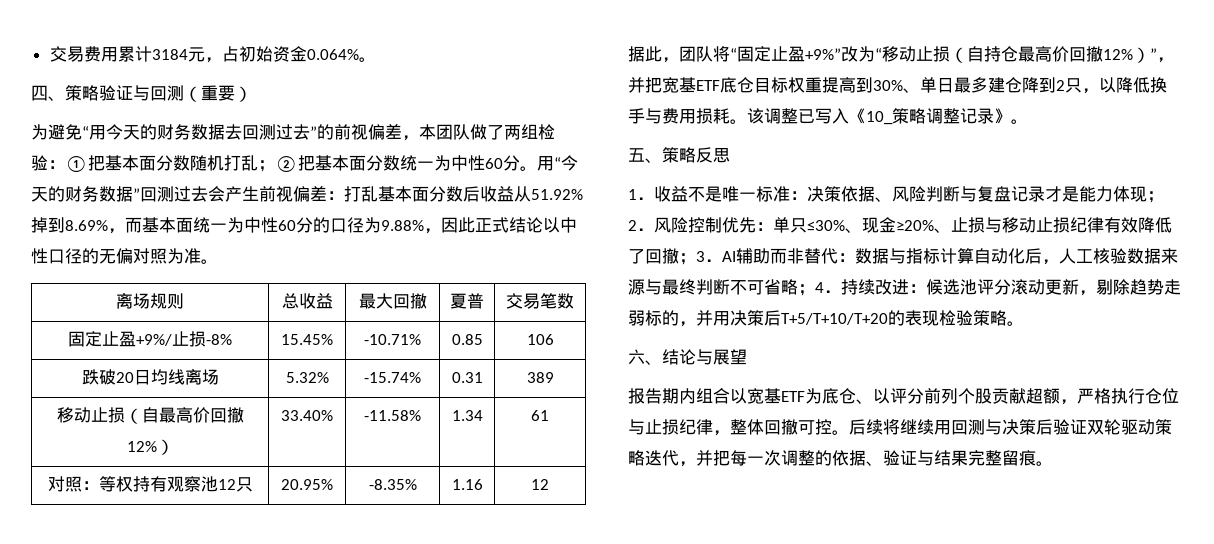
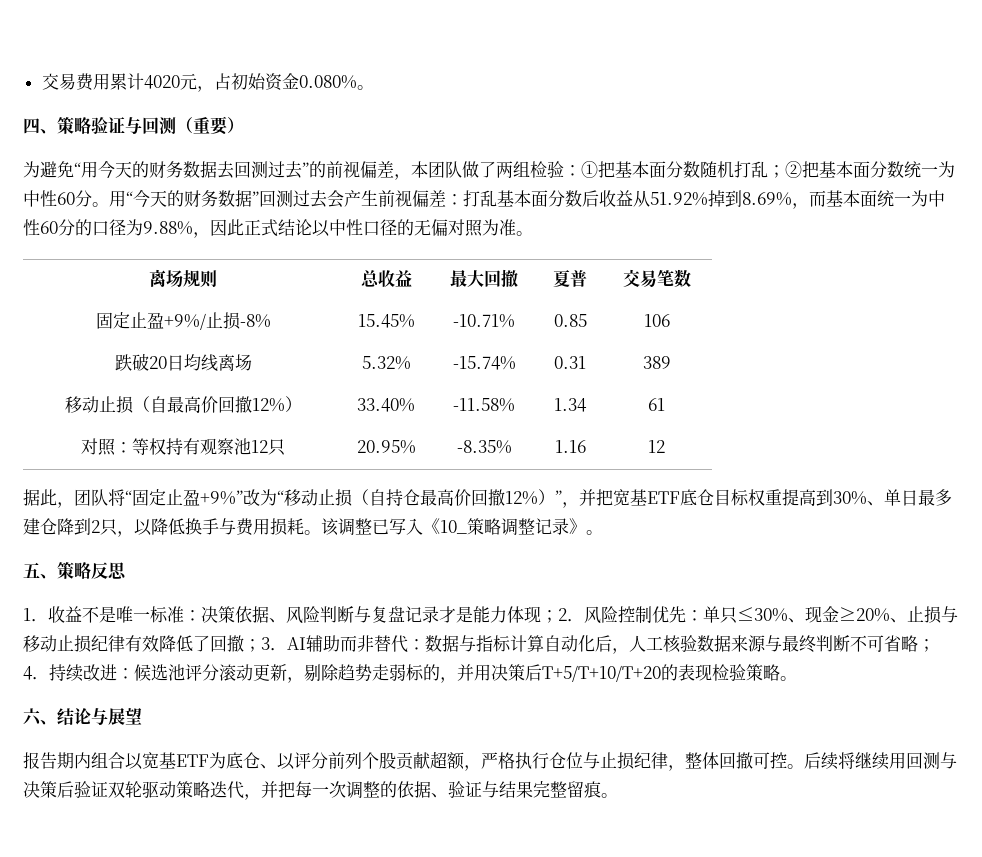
- 交易费用累计3184元，占初始资金0.064%。
+ 交易费用累计4020元，占初始资金0.080%。

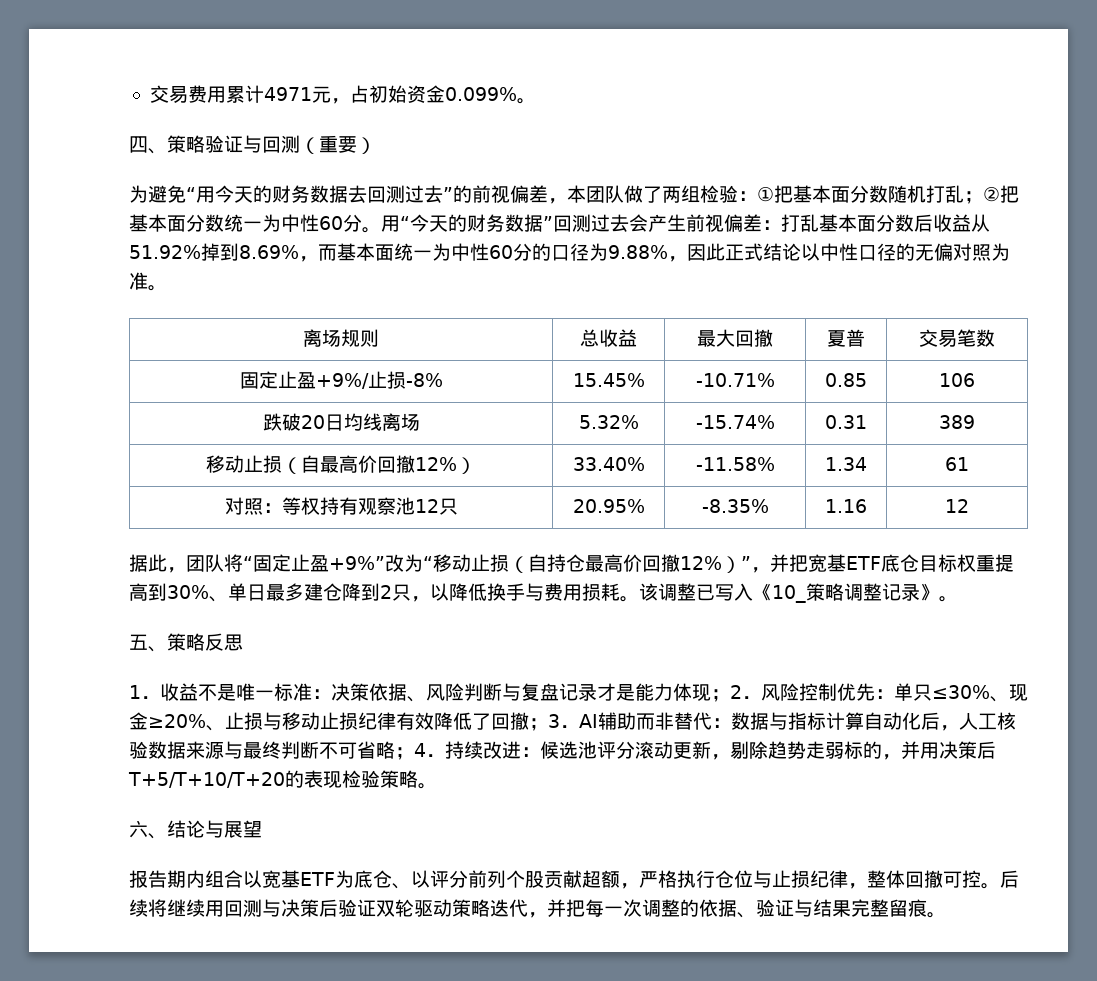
- 交易费用累计4020元，占初始资金0.080%。
+ 交易费用累计4971元，占初始资金0.099%。

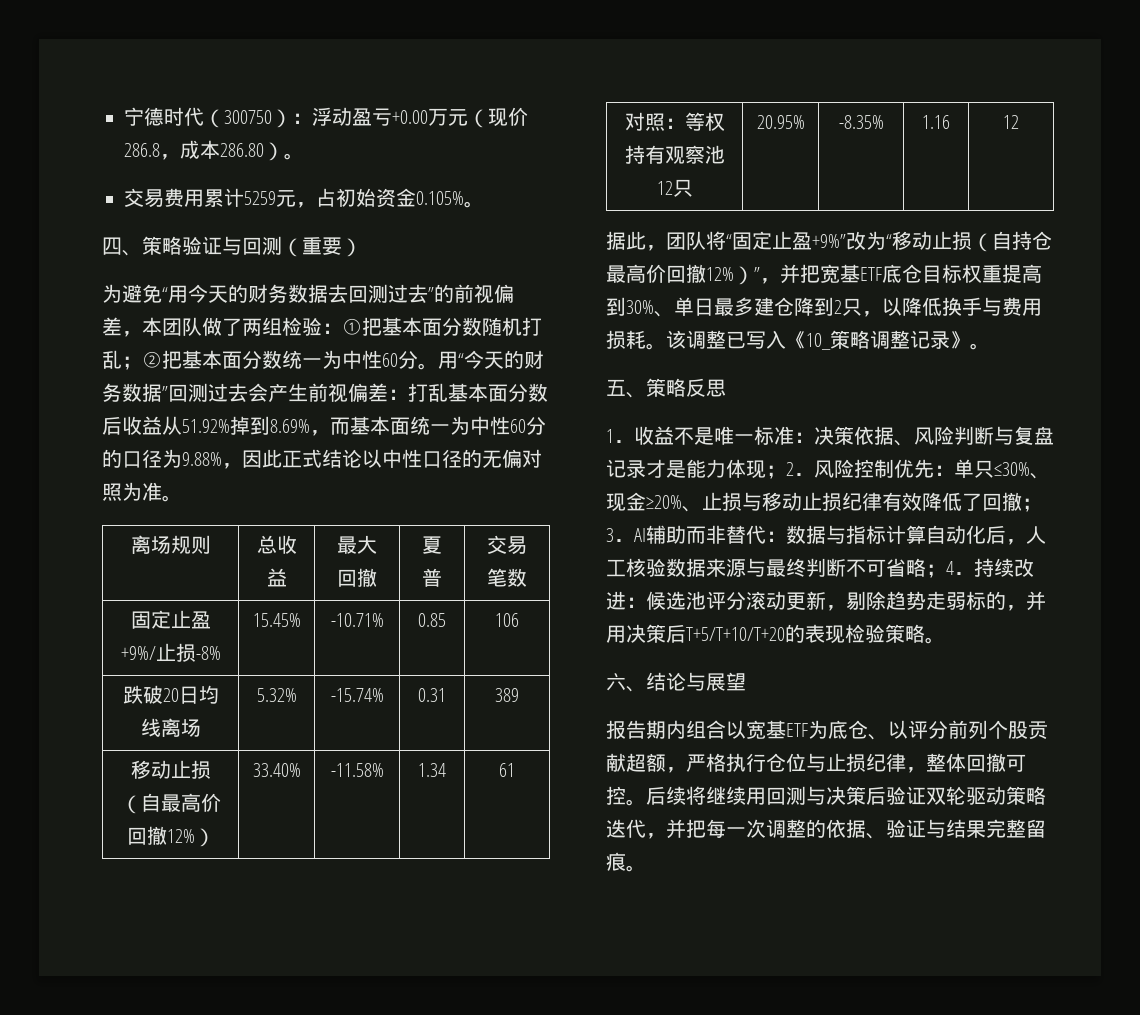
+ 宁德时代（300750）：浮动盈亏+0.00万元（现价286.8，成本286.80）。
- 交易费用累计4971元，占初始资金0.099%。
+ 交易费用累计5259元，占初始资金0.105%。

